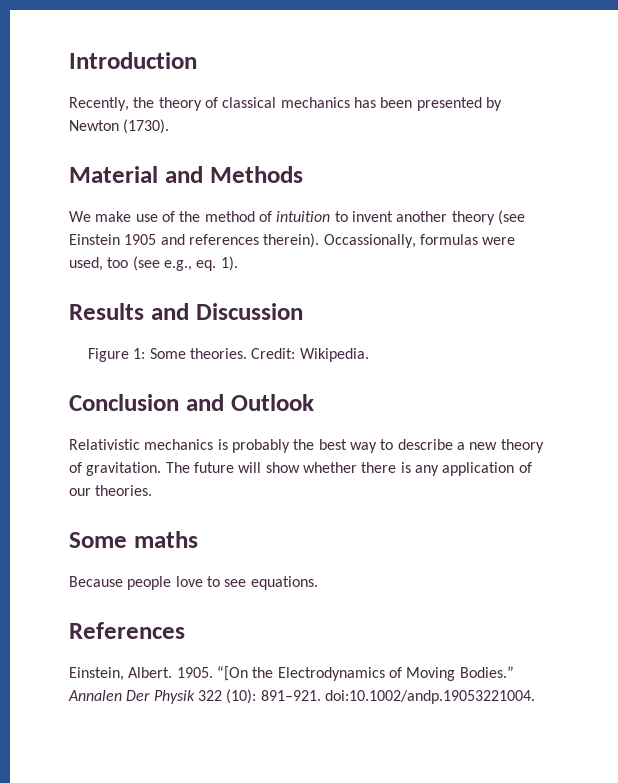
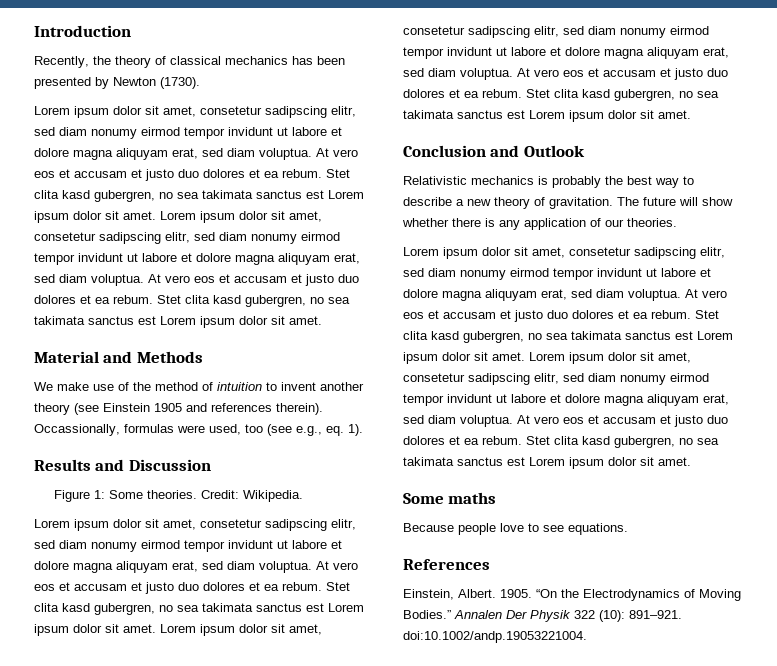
  Recently, the theory of classical mechanics has been presented by Newton (1730).
+ Lorem ipsum dolor sit amet, consetetur sadipscing elitr, sed diam nonumy eirmod tempor invidunt ut labore et dolore magna aliquyam erat, sed diam voluptua. At vero eos et accusam et justo duo dolores et ea rebum. Stet clita kasd gubergren, no sea takimata sanctus est Lorem ipsum dolor sit amet. Lorem ipsum dolor sit amet, consetetur sadipscing elitr, sed diam nonumy eirmod tempor invidunt ut labore et dolore magna aliquyam erat, sed diam voluptua. At vero eos et accusam et justo duo dolores et ea rebum. Stet clita kasd gubergren, no sea takimata sanctus est Lorem ipsum dolor sit amet.
  Credit: Wikipedia.
+ Lorem ipsum dolor sit amet, consetetur sadipscing elitr, sed diam nonumy eirmod tempor invidunt ut labore et dolore magna aliquyam erat, sed diam voluptua. At vero eos et accusam et justo duo dolores et ea rebum. Stet clita kasd gubergren, no sea takimata sanctus est Lorem ipsum dolor sit amet. Lorem ipsum dolor sit amet, consetetur sadipscing elitr, sed diam nonumy eirmod tempor invidunt ut labore et dolore magna aliquyam erat, sed diam voluptua. At vero eos et accusam et justo duo dolores et ea rebum. Stet clita kasd gubergren, no sea takimata sanctus est Lorem ipsum dolor sit amet.
  The future will show whether there is any application of our theories.
+ Lorem ipsum dolor sit amet, consetetur sadipscing elitr, sed diam nonumy eirmod tempor invidunt ut labore et dolore magna aliquyam erat, sed diam voluptua. At vero eos et accusam et justo duo dolores et ea rebum. Stet clita kasd gubergren, no sea takimata sanctus est Lorem ipsum dolor sit amet. Lorem ipsum dolor sit amet, consetetur sadipscing elitr, sed diam nonumy eirmod tempor invidunt ut labore et dolore magna aliquyam erat, sed diam voluptua. At vero eos et accusam et justo duo dolores et ea rebum. Stet clita kasd gubergren, no sea takimata sanctus est Lorem ipsum dolor sit amet.
- “[On the Electrodynamics of Moving Bodies.”
+ “On the Electrodynamics of Moving Bodies.”

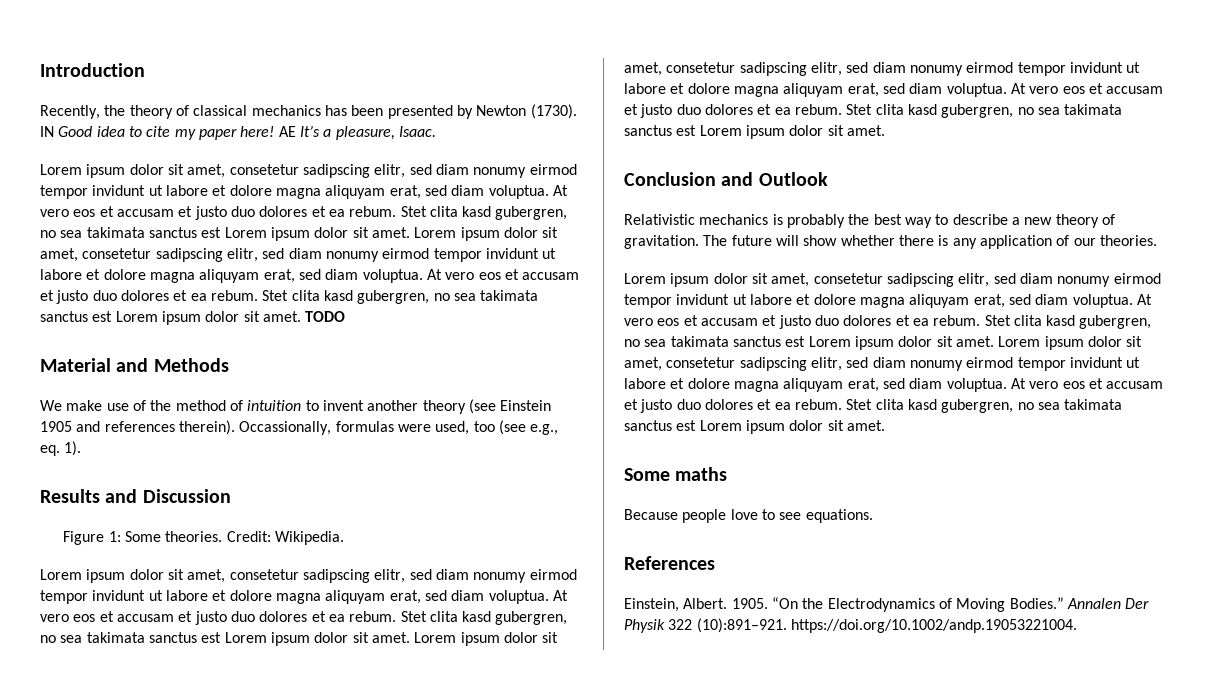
+ IN Good idea to cite my paper here! AE It’s a pleasure, Isaac.
+ TODO
- Annalen Der Physik 322 (10): 891–921. doi:10.1002/andp.19053221004.
+ Annalen Der Physik 322 (10):891–921. https://doi.org/10.1002/andp.19053221004.

